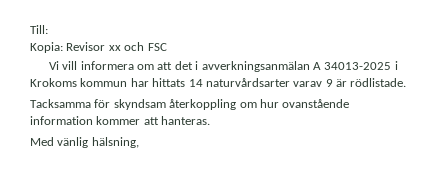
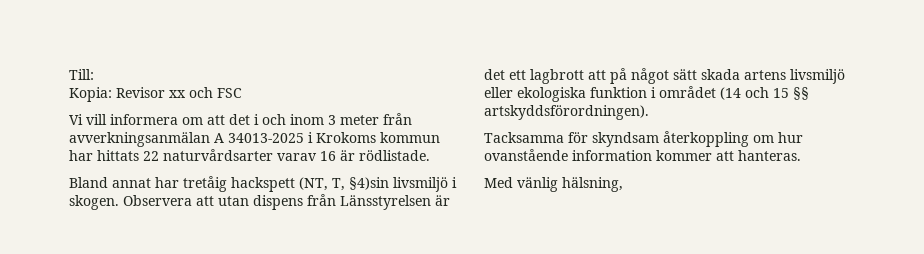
- Vi vill informera om att det i avverkningsanmälan A 34013-2025 i Krokoms kommun har hittats 14 naturvårdsarter varav 9 är rödlistade.
+ Vi vill informera om att det i och inom 3 meter från avverkningsanmälan A 34013-2025 i Krokoms kommun har hittats 22 naturvårdsarter varav 16 är rödlistade.
+ Bland annat har tretåig hackspett (NT, T, §4)sin livsmiljö i skogen. Observera att utan dispens från Länsstyrelsen är det ett lagbrott att på något sätt skada artens livsmiljö eller ekologiska funktion i området (14 och 15 §§ artskyddsförordningen).

